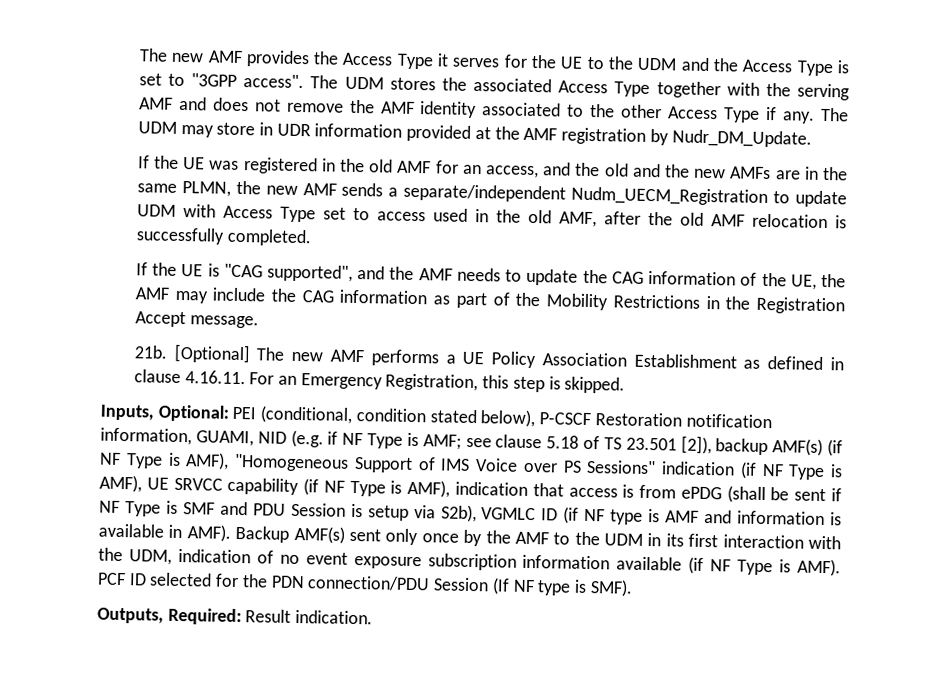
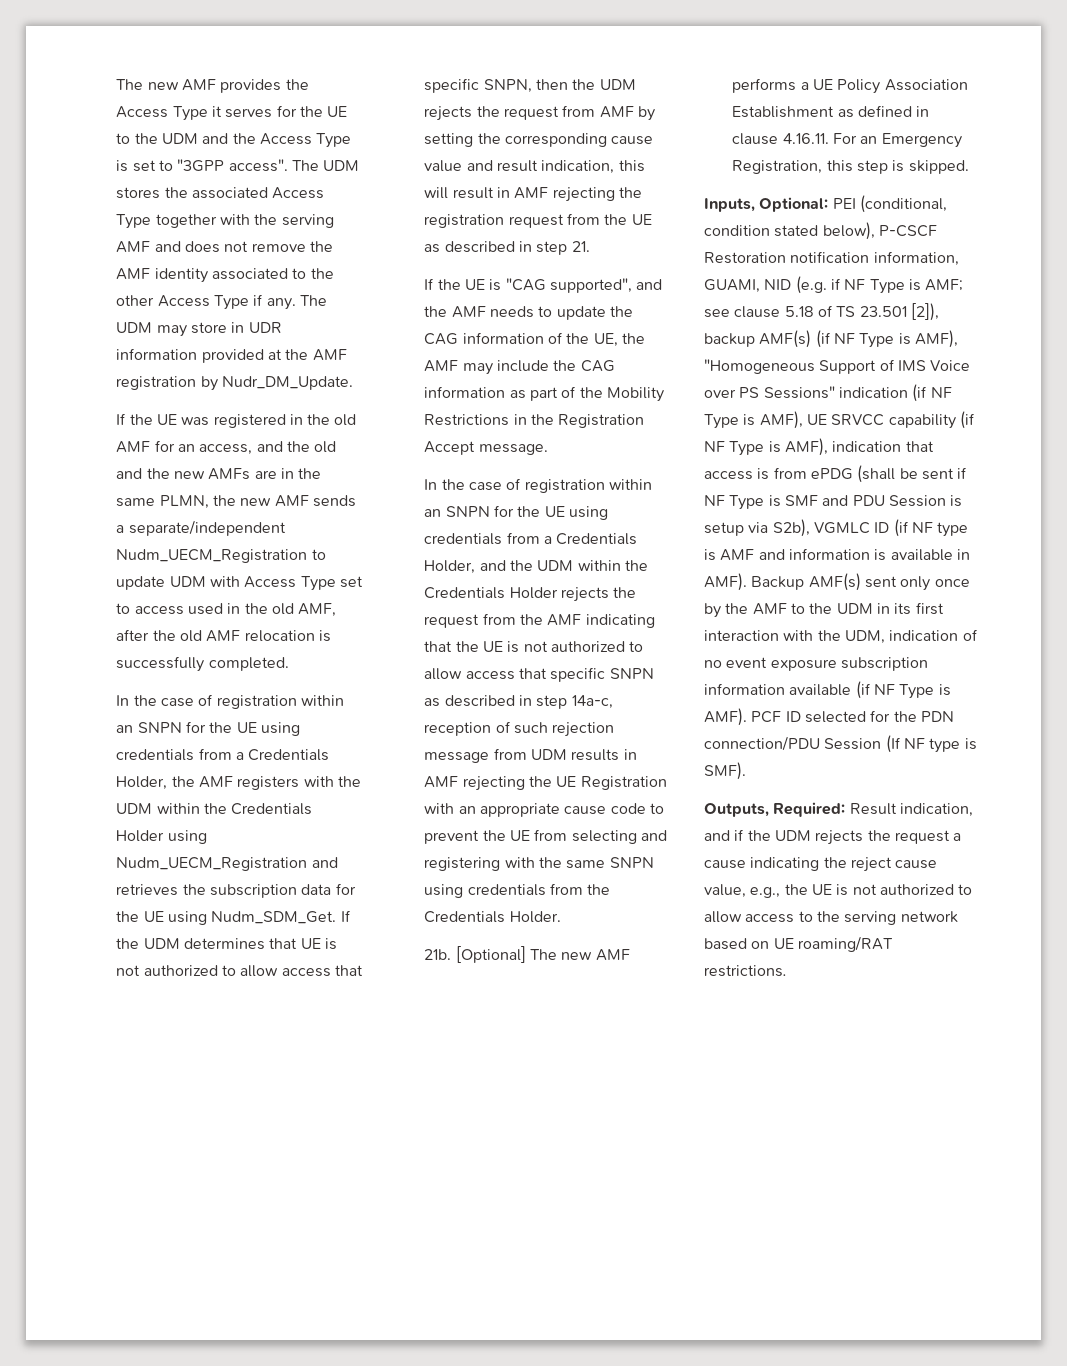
+ In the case of registration within an SNPN for the UE using credentials from a Credentials Holder, the AMF registers with the UDM within the Credentials Holder using Nudm_UECM_Registration and retrieves the subscription data for the UE using Nudm_SDM_Get. If the UDM determines that UE is not authorized to allow access that specific SNPN, then the UDM rejects the request from AMF by setting the corresponding cause value and result indication, this will result in AMF rejecting the registration request from the UE as described in step 21.
+ In the case of registration within an SNPN for the UE using credentials from a Credentials Holder, and the UDM within the Credentials Holder rejects the request from the AMF indicating that the UE is not authorized to allow access that specific SNPN as described in step 14a-c, reception of such rejection message from UDM results in AMF rejecting the UE Registration with an appropriate cause code to prevent the UE from selecting and registering with the same SNPN using credentials from the Credentials Holder.
- Outputs, Required: Result indication.
+ Outputs, Required: Result indication, and if the UDM rejects the request a cause indicating the reject cause value, e.g., the UE is not authorized to allow access to the serving network based on UE roaming/RAT restrictions.

